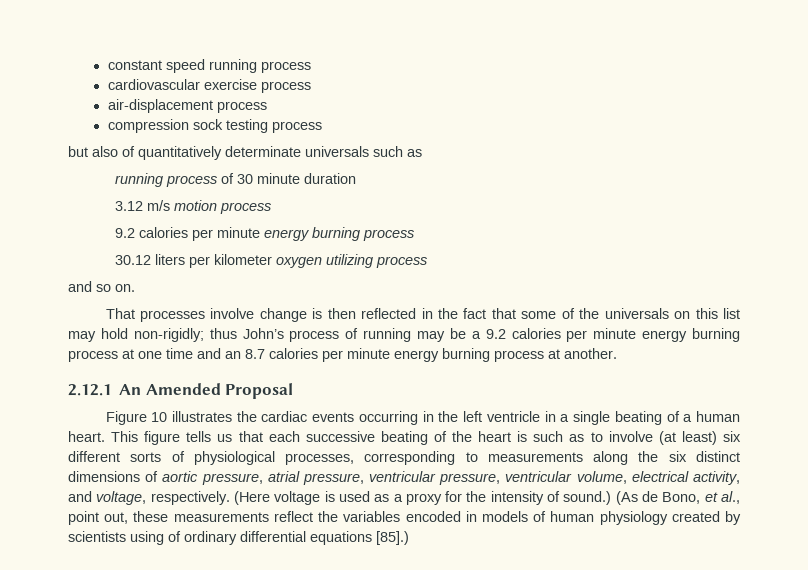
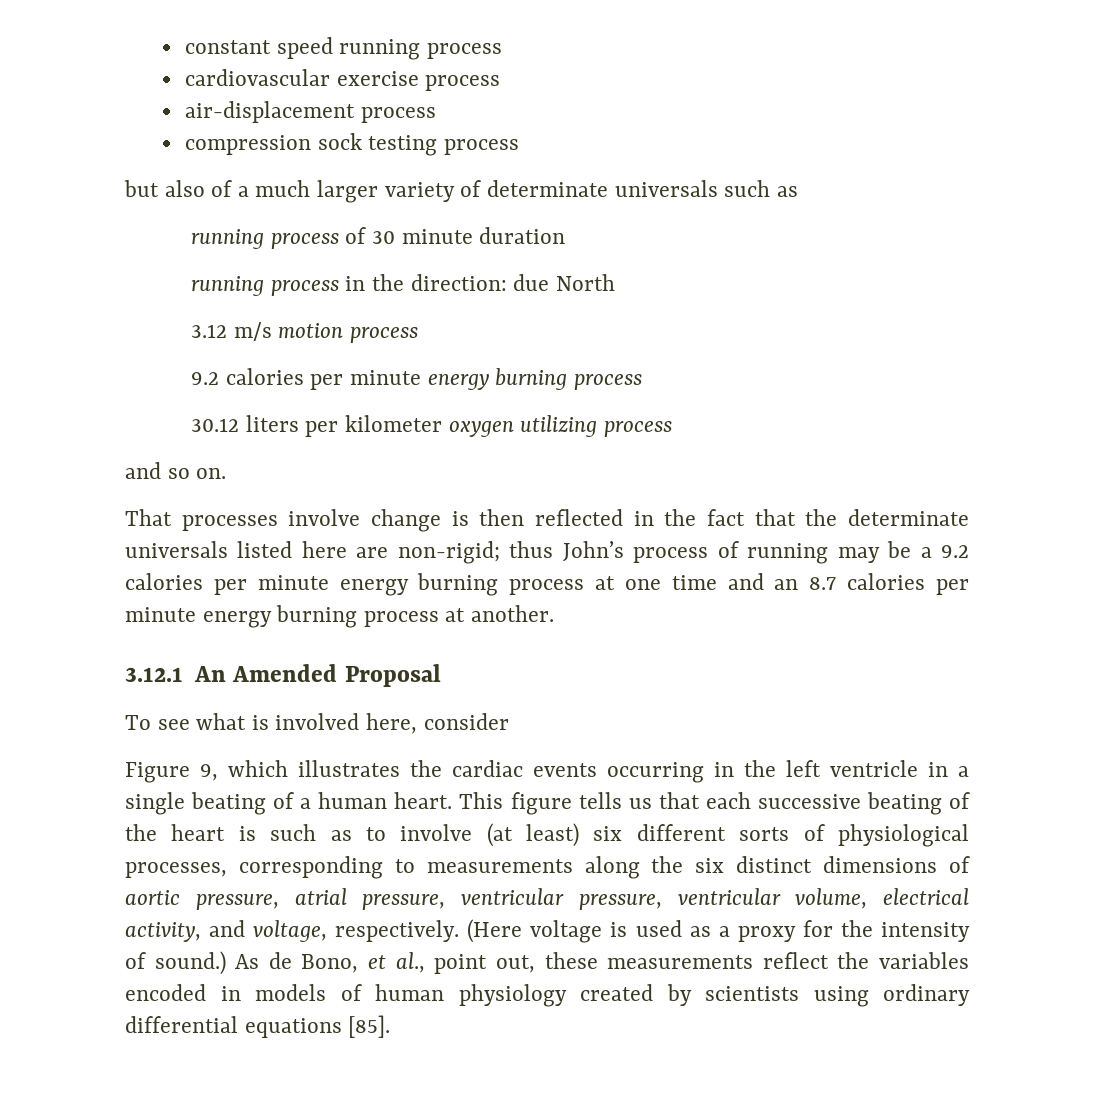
- but also of quantitatively determinate universals such as
+ but also of a much larger variety of determinate universals such as
+ running process in the direction: due North
- That processes involve change is then reflected in the fact that some of the universals on this list may hold non-rigidly; thus John’s process of running may be a 9.2 calories per minute energy burning process at one time and an 8.7 calories per minute energy burning process at another.
+ That processes involve change is then reflected in the fact that the determinate universals listed here are non-rigid; thus John’s process of running may be a 9.2 calories per minute energy burning process at one time and an 8.7 calories per minute energy burning process at another.
- 2.12.1 An Amended Proposal
+ 3.12.1 An Amended Proposal
+ To see what is involved here, consider
- Figure 10 illustrates the cardiac events occurring in the left ventricle in a single beating of a human heart.
+ Figure 9, which illustrates the cardiac events occurring in the left ventricle in a single beating of a human heart.
- (As de Bono, et al., point out, these measurements reflect the variables encoded in models of human physiology created by scientists using of ordinary differential equations [85].)
+ As de Bono, et al., point out, these measurements reflect the variables encoded in models of human physiology created by scientists using ordinary differential equations [85].

